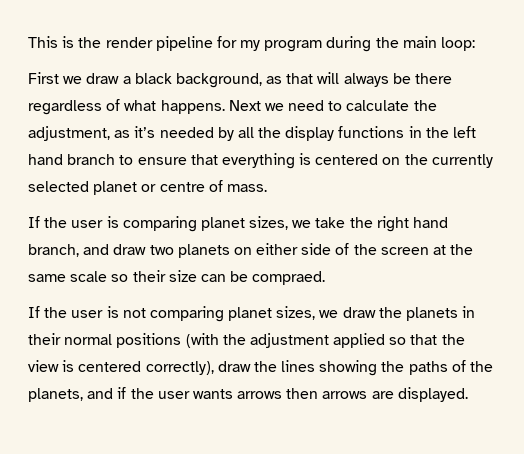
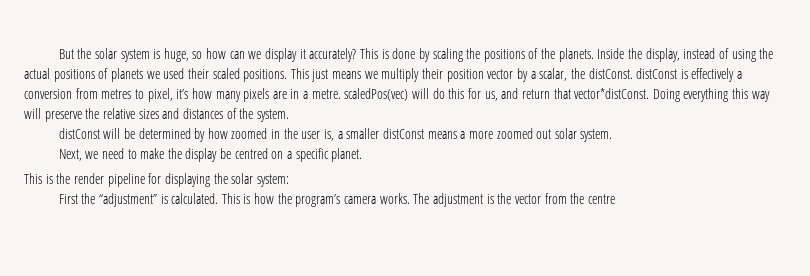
+ But the solar system is huge, so how can we display it accurately? This is done by scaling the positions of the planets. Inside the display, instead of using the actual positions of planets we used their scaled positions. This just means we multiply their position vector by a scalar, the distConst. distConst is effectively a conversion from metres to pixel, it’s how many pixels are in a metre. scaledPos(vec) will do this for us, and return that vector*distConst. Doing everything this way will preserve the relative sizes and distances of the system.
+ distConst will be determined by how zoomed in the user is, a smaller distConst means a more zoomed out solar system.
+ Next, we need to make the display be centred on a specific planet.
- This is the render pipeline for my program during the main loop:
- First we draw a black background, as that will always be there regardless of what happens. Next we need to calculate the adjustment, as it’s needed by all the display functions in the left hand branch to ensure that everything is centered on the currently selected planet or centre of mass.
- If the user is comparing planet sizes, we take the right hand branch, and draw two planets on either side of the screen at the same scale so their size can be compraed.
- If the user is not comparing planet sizes, we draw the planets in their normal positions (with the adjustment applied so that the view is centered correctly), draw the lines showing the paths of the planets, and if the user wants arrows then arrows are displayed.
+ This is the render pipeline for displaying the solar system:
+ First the “adjustment” is calculated. This is how the program’s camera works. The adjustment is the vector from the centre

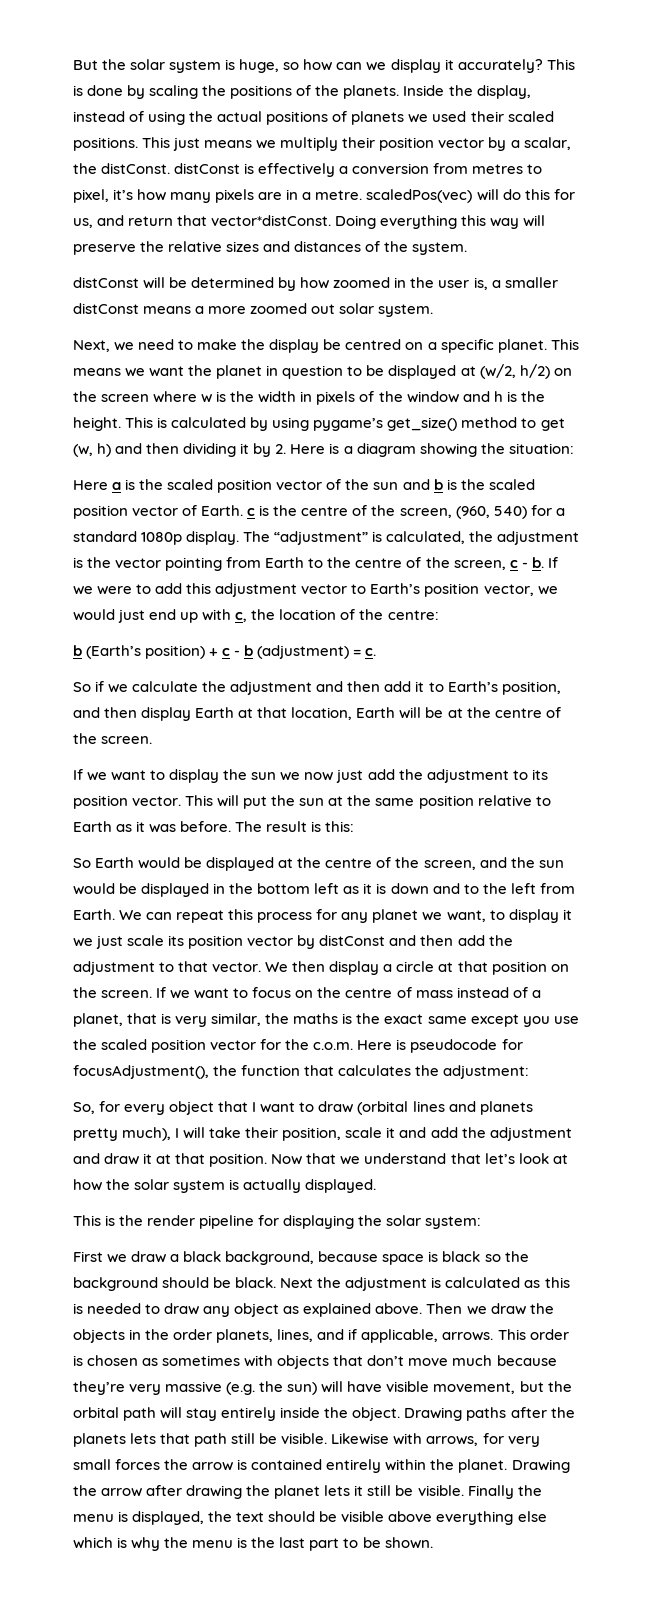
+ This means we want the planet in question to be displayed at (w/2, h/2) on the screen where w is the width in pixels of the window and h is the height. This is calculated by using pygame’s get_size() method to get (w, h) and then dividing it by 2. Here is a diagram showing the situation:
+ Here a is the scaled position vector of the sun and b is the scaled position vector of Earth. c is the centre of the screen, (960, 540) for a standard 1080p display. The “adjustment” is calculated, the adjustment is the vector pointing from Earth to the centre of the screen, c - b. If we were to add this adjustment vector to Earth’s position vector, we would just end up with c, the location of the centre:
+ b (Earth’s position) + c - b (adjustment) = c.
+ So if we calculate the adjustment and then add it to Earth’s position, and then display Earth at that location, Earth will be at the centre of the screen.
+ If we want to display the sun we now just add the adjustment to its position vector. This will put the sun at the same position relative to Earth as it was before. The result is this:
+ So Earth would be displayed at the centre of the screen, and the sun would be displayed in the bottom left as it is down and to the left from Earth. We can repeat this process for any planet we want, to display it we just scale its position vector by distConst and then add the adjustment to that vector. We then display a circle at that position on the screen. If we want to focus on the centre of mass instead of a planet, that is very similar, the maths is the exact same except you use the scaled position vector for the c.o.m. Here is pseudocode for focusAdjustment(), the function that calculates the adjustment:
+ So, for every object that I want to draw (orbital lines and planets pretty much), I will take their position, scale it and add the adjustment and draw it at that position. Now that we understand that let’s look at how the solar system is actually displayed.
- First the “adjustment” is calculated. This is how the program’s camera works. The adjustment is the vector from the centre
+ First we draw a black background, because space is black so the background should be black. Next the adjustment is calculated as this is needed to draw any object as explained above. Then we draw the objects in the order planets, lines, and if applicable, arrows. This order is chosen as sometimes with objects that don’t move much because they’re very massive (e.g. the sun) will have visible movement, but the orbital path will stay entirely inside the object. Drawing paths after the planets lets that path still be visible. Likewise with arrows, for very small forces the arrow is contained entirely within the planet. Drawing the arrow after drawing the planet lets it still be visible. Finally the menu is displayed, the text should be visible above everything else which is why the menu is the last part to be shown.

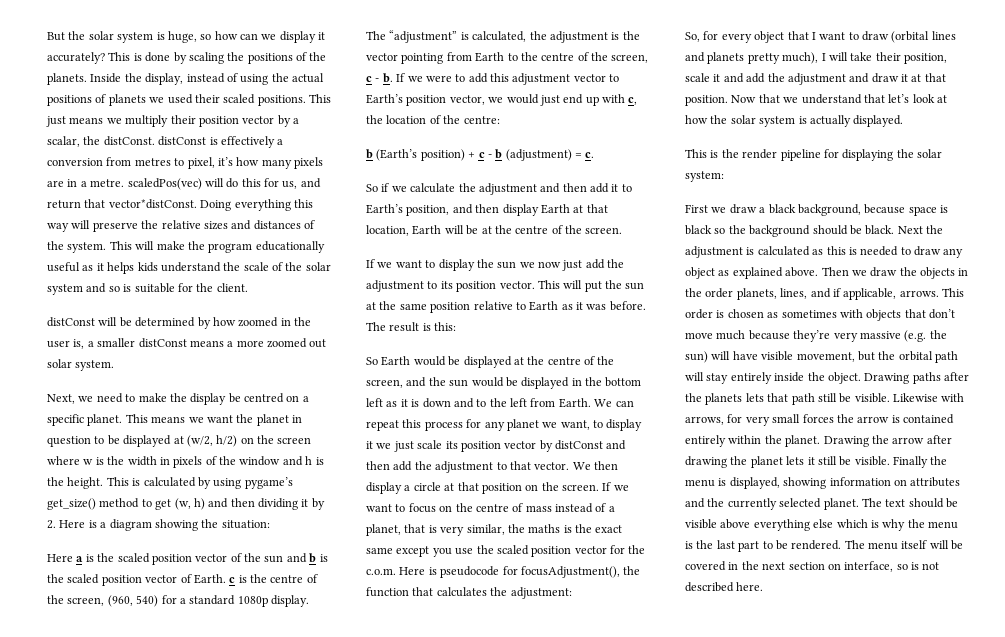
+ This will make the program educationally useful as it helps kids understand the scale of the solar system and so is suitable for the client.
- Finally the menu is displayed, the text should be visible above everything else which is why the menu is the last part to be shown.
+ Finally the menu is displayed, showing information on attributes and the currently selected planet. The text should be visible above everything else which is why the menu is the last part to be rendered. The menu itself will be covered in the next section on interface, so is not described here.

